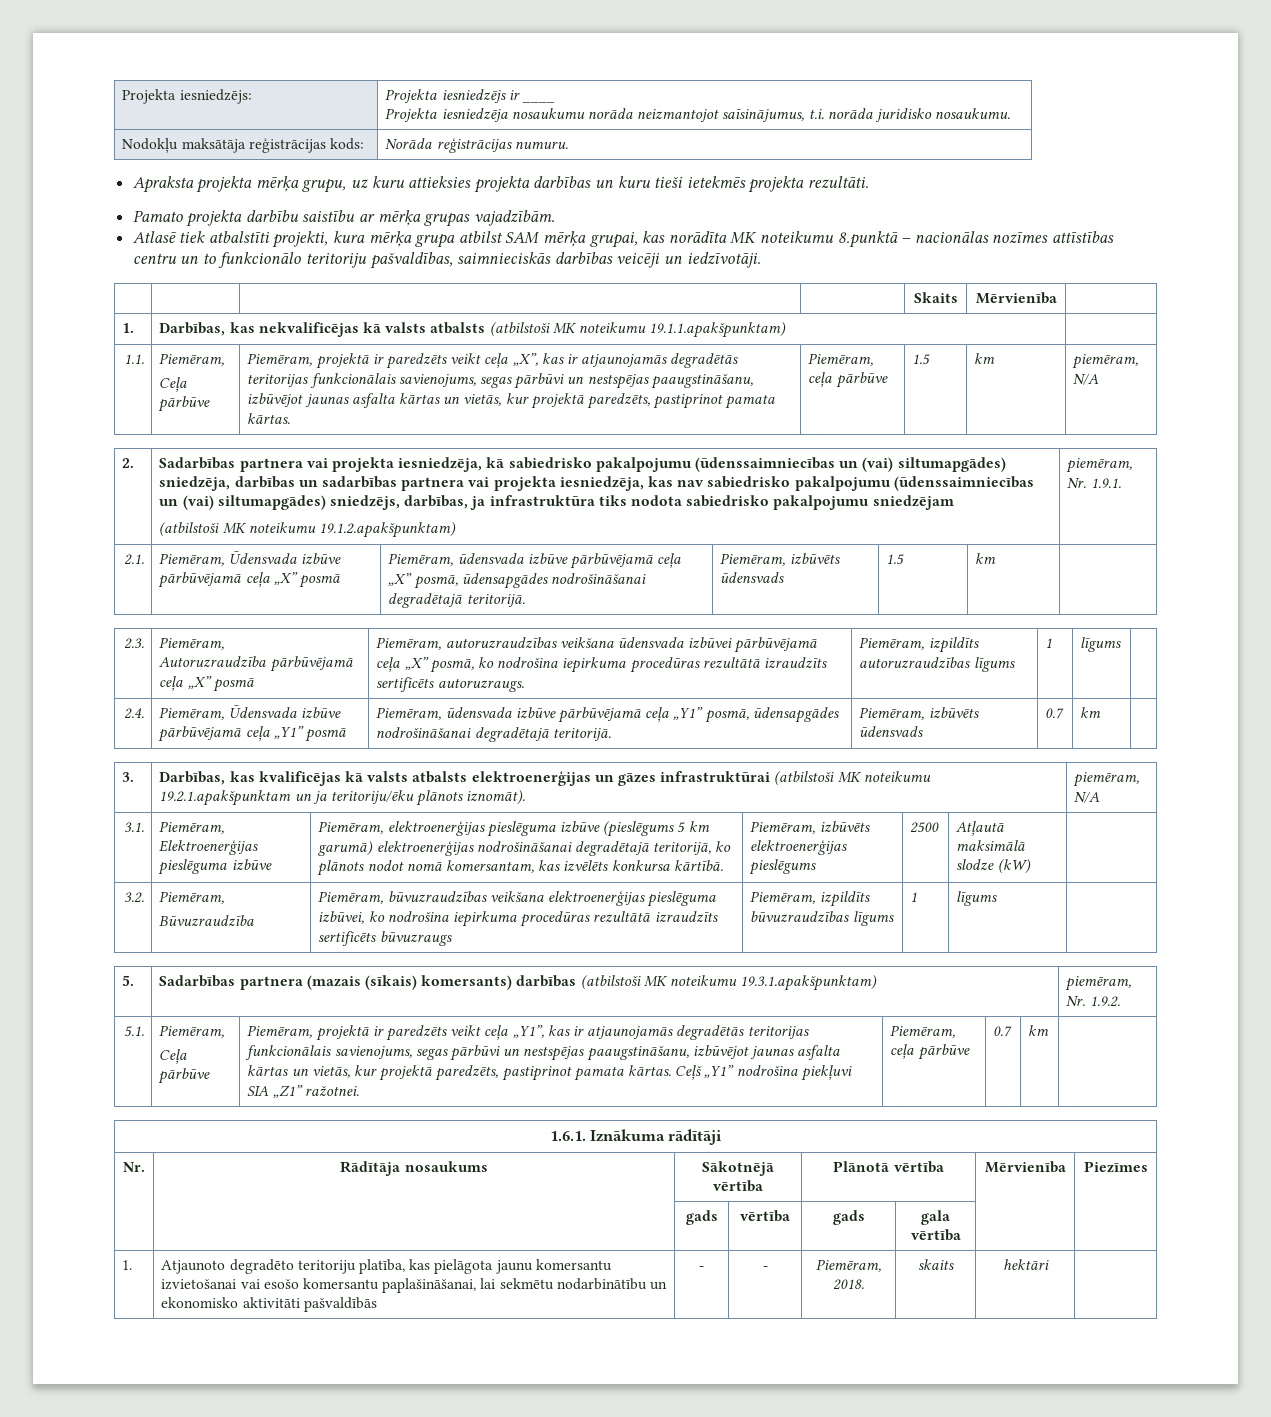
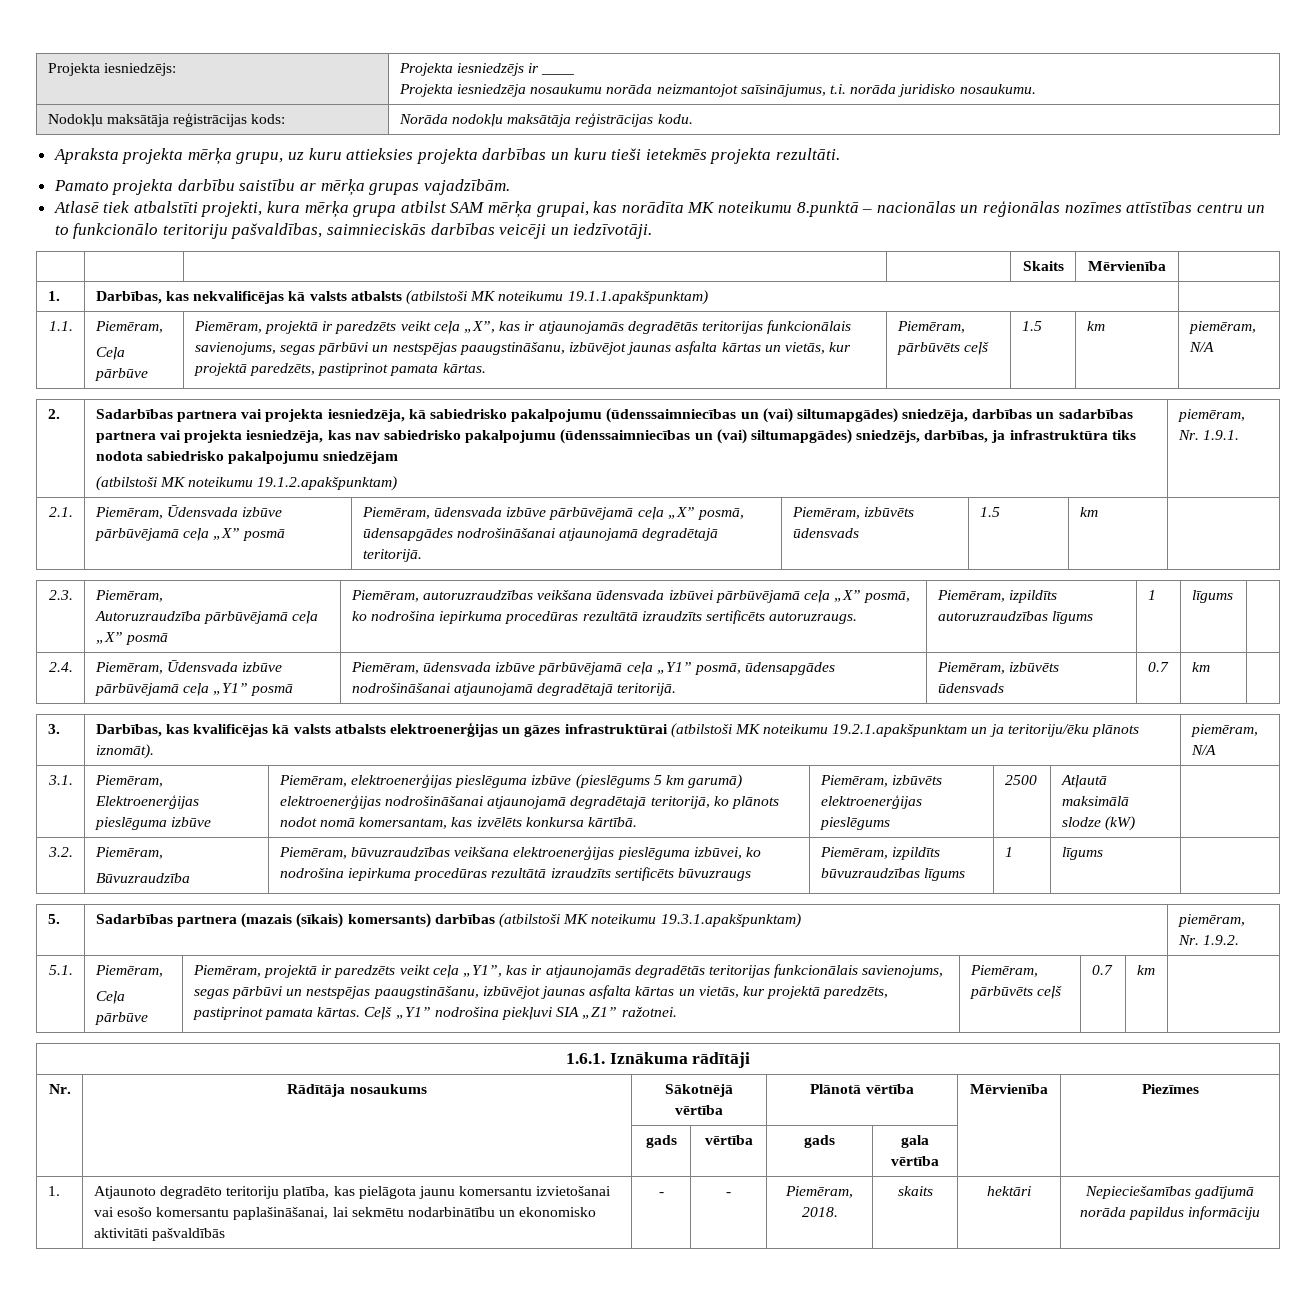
- Nodokļu maksātāja reģistrācijas kods: | Norāda reģistrācijas numuru.
+ Nodokļu maksātāja reģistrācijas kods: | Norāda nodokļu maksātāja reģistrācijas kodu.
- Atlasē tiek atbalstīti projekti, kura mērķa grupa atbilst SAM mērķa grupai, kas norādīta MK noteikumu 8.punktā – nacionālas nozīmes attīstības centru un to funkcionālo teritoriju pašvaldības, saimnieciskās darbības veicēji un iedzīvotāji.
+ Atlasē tiek atbalstīti projekti, kura mērķa grupa atbilst SAM mērķa grupai, kas norādīta MK noteikumu 8.punktā – nacionālas un reģionālas nozīmes attīstības centru un to funkcionālo teritoriju pašvaldības, saimnieciskās darbības veicēji un iedzīvotāji.
- Piemēram, projektā ir paredzēts veikt ceļa „X”, kas ir atjaunojamās degradētās teritorijas funkcionālais savienojums, segas pārbūvi un nestspējas paaugstināšanu, izbūvējot jaunas asfalta kārtas un vietās, kur projektā paredzēts, pastiprinot pamata kārtas. | Piemēram, ceļa pārbūve
+ Piemēram, projektā ir paredzēts veikt ceļa „X”, kas ir atjaunojamās degradētās teritorijas funkcionālais savienojums, segas pārbūvi un nestspējas paaugstināšanu, izbūvējot jaunas asfalta kārtas un vietās, kur projektā paredzēts, pastiprinot pamata kārtas. | Piemēram, pārbūvēts ceļš
- 2.1. | Piemēram, Ūdensvada izbūve pārbūvējamā ceļa „X” posmā | Piemēram, ūdensvada izbūve pārbūvējamā ceļa „X” posmā, ūdensapgādes nodrošināšanai degradētajā teritorijā. | Piemēram, izbūvēts ūdensvads | 1.5 | km |
+ 2.1. | Piemēram, Ūdensvada izbūve pārbūvējamā ceļa „X” posmā | Piemēram, ūdensvada izbūve pārbūvējamā ceļa „X” posmā, ūdensapgādes nodrošināšanai atjaunojamā degradētajā teritorijā. | Piemēram, izbūvēts ūdensvads | 1.5 | km |
- 2.4. | Piemēram, Ūdensvada izbūve pārbūvējamā ceļa „Y1” posmā | Piemēram, ūdensvada izbūve pārbūvējamā ceļa „Y1” posmā, ūdensapgādes nodrošināšanai degradētajā teritorijā. | Piemēram, izbūvēts ūdensvads | 0.7 | km |
+ 2.4. | Piemēram, Ūdensvada izbūve pārbūvējamā ceļa „Y1” posmā | Piemēram, ūdensvada izbūve pārbūvējamā ceļa „Y1” posmā, ūdensapgādes nodrošināšanai atjaunojamā degradētajā teritorijā. | Piemēram, izbūvēts ūdensvads | 0.7 | km |
- 3.1. | Piemēram, Elektroenerģijas pieslēguma izbūve | Piemēram, elektroenerģijas pieslēguma izbūve (pieslēgums 5 km garumā) elektroenerģijas nodrošināšanai degradētajā teritorijā, ko plānots nodot nomā komersantam, kas izvēlēts konkursa kārtībā. | Piemēram, izbūvēts elektroenerģijas pieslēgums | 2500 | Atļautā maksimālā slodze (kW) |
+ 3.1. | Piemēram, Elektroenerģijas pieslēguma izbūve | Piemēram, elektroenerģijas pieslēguma izbūve (pieslēgums 5 km garumā) elektroenerģijas nodrošināšanai atjaunojamā degradētajā teritorijā, ko plānots nodot nomā komersantam, kas izvēlēts konkursa kārtībā. | Piemēram, izbūvēts elektroenerģijas pieslēgums | 2500 | Atļautā maksimālā slodze (kW) |
- Ceļš „Y1” nodrošina piekļuvi SIA „Z1” ražotnei. | Piemēram, ceļa pārbūve
+ Ceļš „Y1” nodrošina piekļuvi SIA „Z1” ražotnei. | Piemēram, pārbūvēts ceļš
- 1. | Atjaunoto degradēto teritoriju platība, kas pielāgota jaunu komersantu izvietošanai vai esošo komersantu paplašināšanai, lai sekmētu nodarbinātību un ekonomisko aktivitāti pašvaldībās | - | - | Piemēram, 2018. | skaits | hektāri |
+ 1. | Atjaunoto degradēto teritoriju platība, kas pielāgota jaunu komersantu izvietošanai vai esošo komersantu paplašināšanai, lai sekmētu nodarbinātību un ekonomisko aktivitāti pašvaldībās | - | - | Piemēram, 2018. | skaits | hektāri | Nepieciešamības gadījumā norāda papildus informāciju

